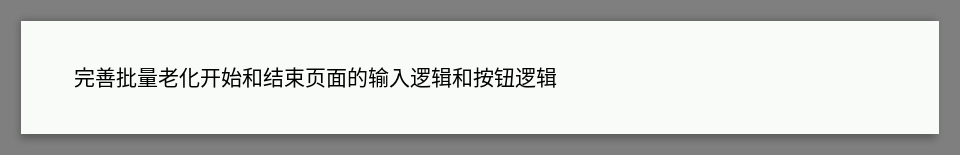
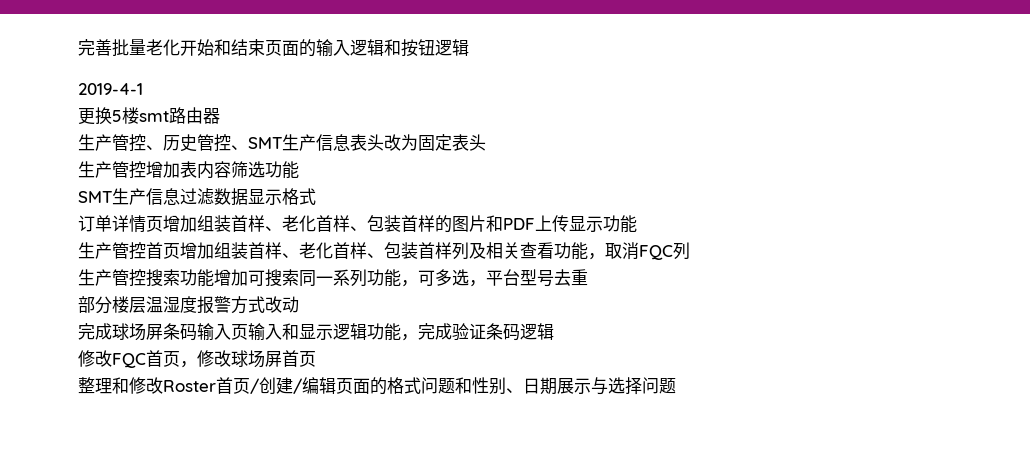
+ 2019-4-1
+ 更换5楼smt路由器
+ 生产管控、历史管控、SMT生产信息表头改为固定表头
+ 生产管控增加表内容筛选功能
+ SMT生产信息过滤数据显示格式
+ 订单详情页增加组装首样、老化首样、包装首样的图片和PDF上传显示功能
+ 生产管控首页增加组装首样、老化首样、包装首样列及相关查看功能，取消FQC列
+ 生产管控搜索功能增加可搜索同一系列功能，可多选，平台型号去重
+ 部分楼层温湿度报警方式改动
+ 完成球场屏条码输入页输入和显示逻辑功能，完成验证条码逻辑
+ 修改FQC首页，修改球场屏首页
+ 整理和修改Roster首页/创建/编辑页面的格式问题和性别、日期展示与选择问题

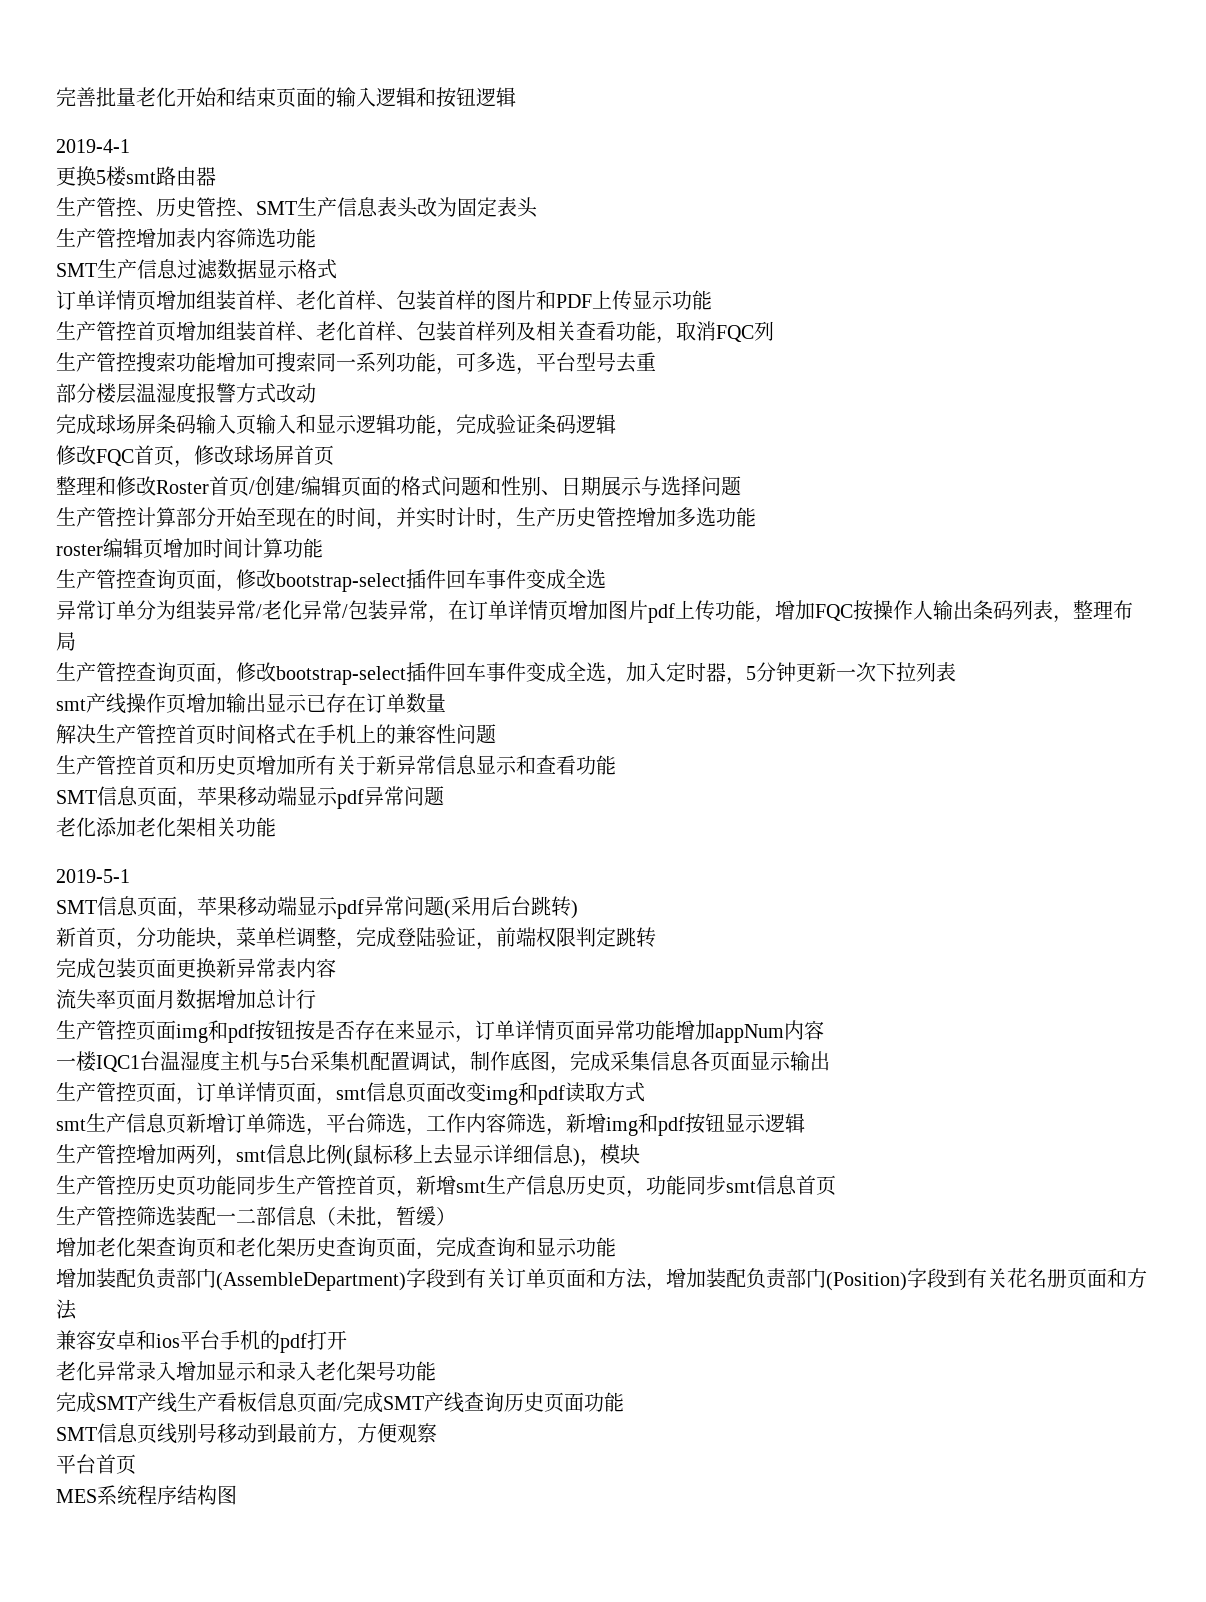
+ 生产管控计算部分开始至现在的时间，并实时计时，生产历史管控增加多选功能
+ roster编辑页增加时间计算功能
+ 生产管控查询页面，修改bootstrap-select插件回车事件变成全选
+ 异常订单分为组装异常/老化异常/包装异常，在订单详情页增加图片pdf上传功能，增加FQC按操作人输出条码列表，整理布局
+ 生产管控查询页面，修改bootstrap-select插件回车事件变成全选，加入定时器，5分钟更新一次下拉列表
+ smt产线操作页增加输出显示已存在订单数量
+ 解决生产管控首页时间格式在手机上的兼容性问题
+ 生产管控首页和历史页增加所有关于新异常信息显示和查看功能
+ SMT信息页面，苹果移动端显示pdf异常问题
+ 老化添加老化架相关功能
+ 2019-5-1
+ SMT信息页面，苹果移动端显示pdf异常问题(采用后台跳转)
+ 新首页，分功能块，菜单栏调整，完成登陆验证，前端权限判定跳转
+ 完成包装页面更换新异常表内容
+ 流失率页面月数据增加总计行
+ 生产管控页面img和pdf按钮按是否存在来显示，订单详情页面异常功能增加appNum内容
+ 一楼IQC1台温湿度主机与5台采集机配置调试，制作底图，完成采集信息各页面显示输出
+ 生产管控页面，订单详情页面，smt信息页面改变img和pdf读取方式
+ smt生产信息页新增订单筛选，平台筛选，工作内容筛选，新增img和pdf按钮显示逻辑
+ 生产管控增加两列，smt信息比例(鼠标移上去显示详细信息)，模块
+ 生产管控历史页功能同步生产管控首页，新增smt生产信息历史页，功能同步smt信息首页
+ 生产管控筛选装配一二部信息（未批，暂缓）
+ 增加老化架查询页和老化架历史查询页面，完成查询和显示功能
+ 增加装配负责部门(AssembleDepartment)字段到有关订单页面和方法，增加装配负责部门(Position)字段到有关花名册页面和方法
+ 兼容安卓和ios平台手机的pdf打开
+ 老化异常录入增加显示和录入老化架号功能
+ 完成SMT产线生产看板信息页面/完成SMT产线查询历史页面功能
+ SMT信息页线别号移动到最前方，方便观察
+ 平台首页
+ MES系统程序结构图

